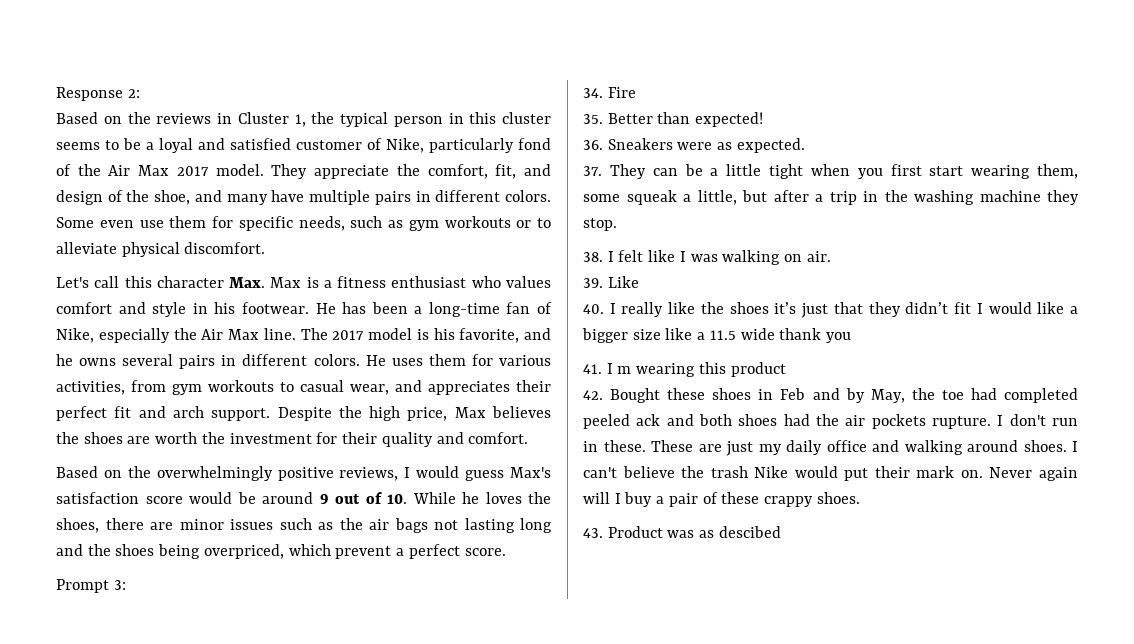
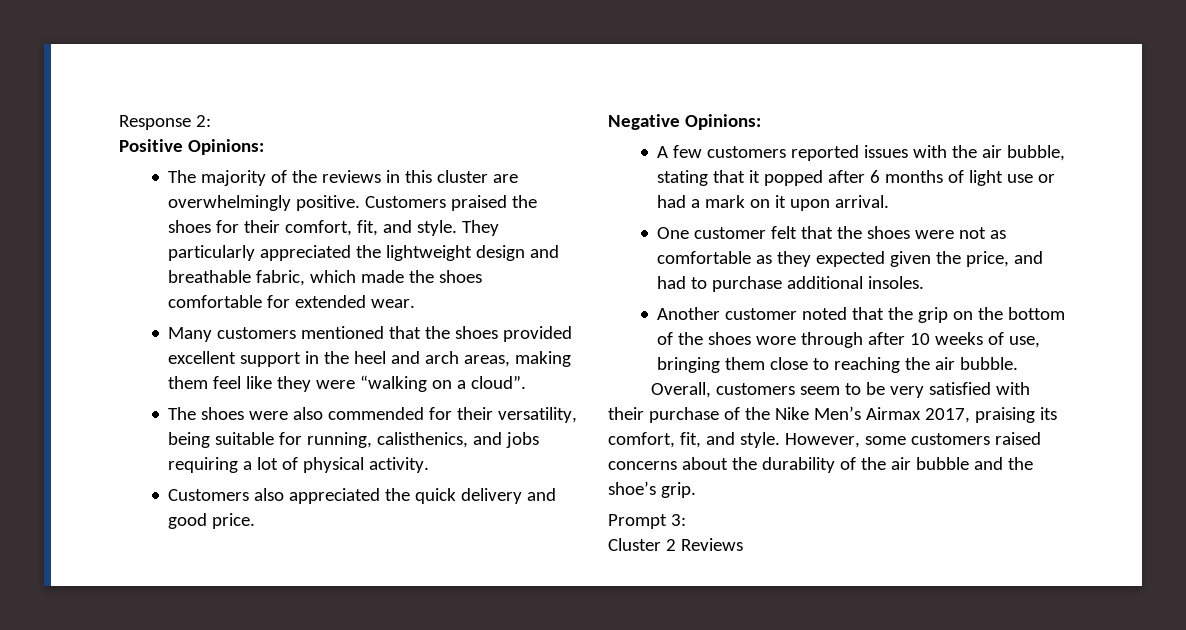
- Based on the reviews in Cluster 1, the typical person in this cluster seems to be a loyal and satisfied customer of Nike, particularly fond of the Air Max 2017 model. They appreciate the comfort, fit, and design of the shoe, and many have multiple pairs in different colors. Some even use them for specific needs, such as gym workouts or to alleviate physical discomfort.
- Let's call this character Max. Max is a fitness enthusiast who values comfort and style in his footwear. He has been a long-time fan of Nike, especially the Air Max line. The 2017 model is his favorite, and he owns several pairs in different colors. He uses them for various activities, from gym workouts to casual wear, and appreciates their perfect fit and arch support. Despite the high price, Max believes the shoes are worth the investment for their quality and comfort.
- Based on the overwhelmingly positive reviews, I would guess Max's satisfaction score would be around 9 out of 10. While he loves the shoes, there are minor issues such as the air bags not lasting long and the shoes being overpriced, which prevent a perfect score.
+ Positive Opinions:
+ The majority of the reviews in this cluster are overwhelmingly positive. Customers praised the shoes for their comfort, fit, and style. They particularly appreciated the lightweight design and breathable fabric, which made the shoes comfortable for extended wear.
+ Many customers mentioned that the shoes provided excellent support in the heel and arch areas, making them feel like they were “walking on a cloud”.
+ The shoes were also commended for their versatility, being suitable for running, calisthenics, and jobs requiring a lot of physical activity.
+ Customers also appreciated the quick delivery and good price.
+ Negative Opinions:
+ A few customers reported issues with the air bubble, stating that it popped after 6 months of light use or had a mark on it upon arrival.
+ One customer felt that the shoes were not as comfortable as they expected given the price, and had to purchase additional insoles.
+ Another customer noted that the grip on the bottom of the shoes wore through after 10 weeks of use, bringing them close to reaching the air bubble.
+ Overall, customers seem to be very satisfied with their purchase of the Nike Men’s Airmax 2017, praising its comfort, fit, and style. However, some customers raised concerns about the durability of the air bubble and the shoe’s grip.
  Prompt 3:
- 34. Fire
- 35. Better than expected!
- 36. Sneakers were as expected.
- 37. They can be a little tight when you first start wearing them, some squeak a little, but after a trip in the washing machine they stop.
- 38. I felt like I was walking on air.
- 39. Like
- 40. I really like the shoes it’s just that they didn’t fit I would like a bigger size like a 11.5 wide thank you
- 41. I m wearing this product
- 42. Bought these shoes in Feb and by May, the toe had completed peeled ack and both shoes had the air pockets rupture. I don't run in these. These are just my daily office and walking around shoes. I can't believe the trash Nike would put their mark on. Never again will I buy a pair of these crappy shoes.
- 43. Product was as descibed
+ Cluster 2 Reviews

